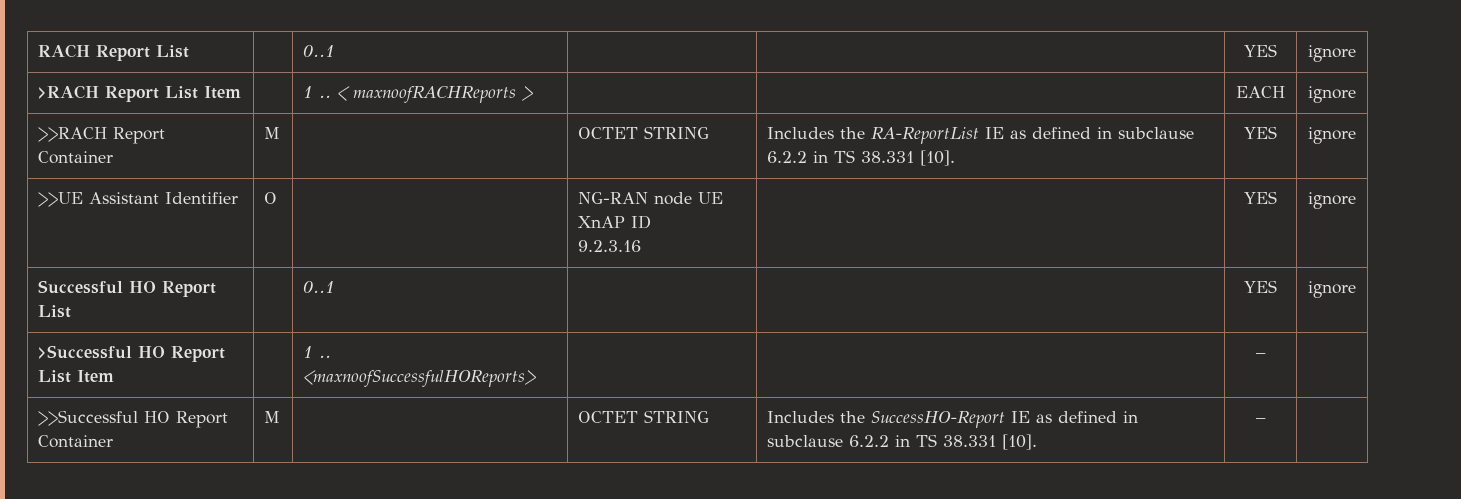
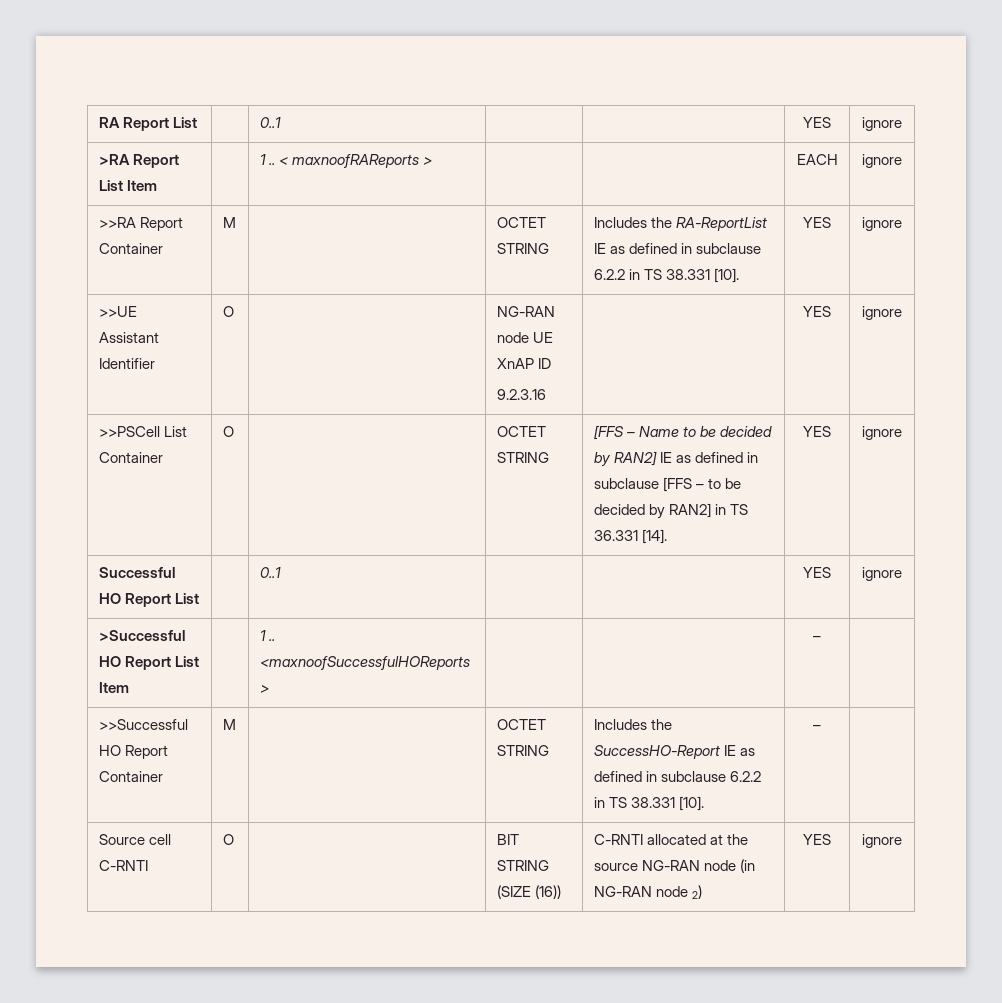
- RACH Report List | | 0..1 | | | YES | ignore
- >RACH Report List Item | | 1 .. < maxnoofRACHReports > | | | EACH | ignore
+ RA Report List | | 0..1 | | | YES | ignore
+ >RA Report List Item | | 1 .. < maxnoofRAReports > | | | EACH | ignore
- >>RACH Report Container | M | | OCTET STRING | Includes the RA-ReportList IE as defined in subclause 6.2.2 in TS 38.331 [10]. | YES | ignore
+ >>RA Report Container | M | | OCTET STRING | Includes the RA-ReportList IE as defined in subclause 6.2.2 in TS 38.331 [10]. | YES | ignore
+ >>PSCell List Container | O | | OCTET STRING | [FFS – Name to be decided by RAN2] IE as defined in subclause [FFS – to be decided by RAN2] in TS 36.331 [14]. | YES | ignore
+ Source cell C-RNTI | O | | BIT STRING (SIZE (16)) | C-RNTI allocated at the source NG-RAN node (in NG-RAN node 2) | YES | ignore

